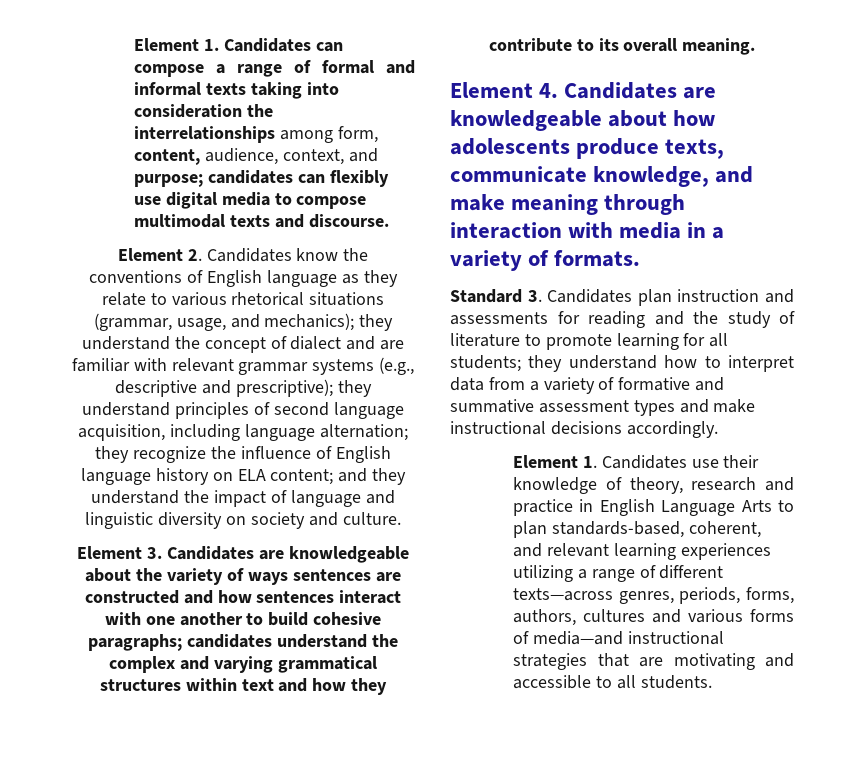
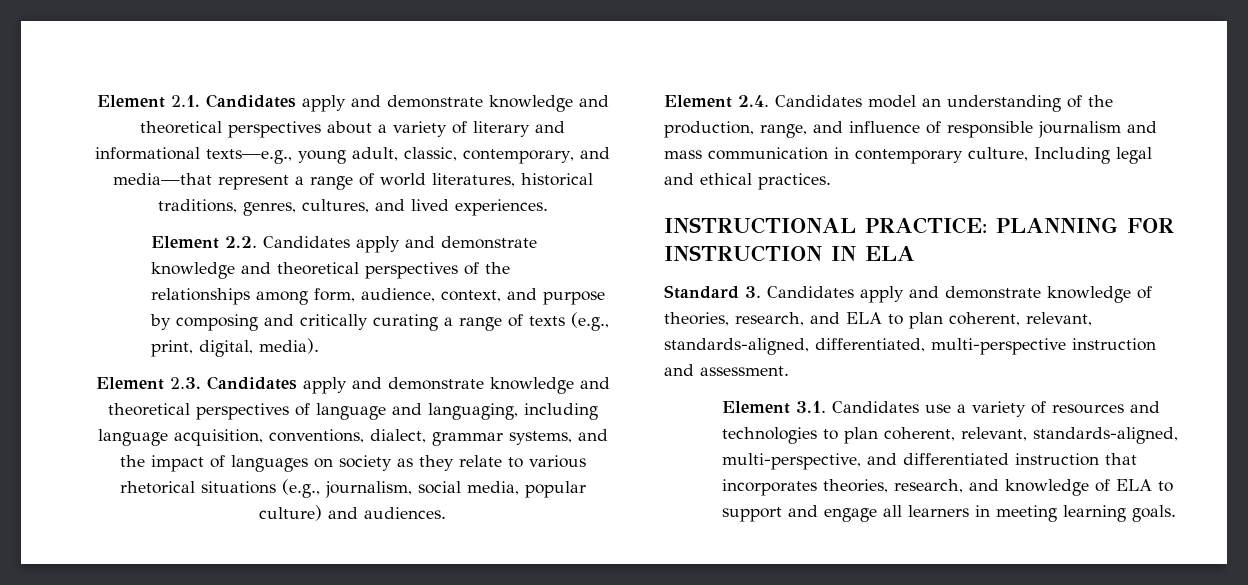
- Element 1. Candidates can compose a range of formal and informal texts taking into consideration the interrelationships among form, content, audience, context, and purpose; candidates can flexibly use digital media to compose multimodal texts and discourse.
- Element 2. Candidates know the conventions of English language as they relate to various rhetorical situations (grammar, usage, and mechanics); they understand the concept of dialect and are familiar with relevant grammar systems (e.g., descriptive and prescriptive); they understand principles of second language acquisition, including language alternation; they recognize the influence of English language history on ELA content; and they understand the impact of language and linguistic diversity on society and culture.
- Element 3. Candidates are knowledgeable about the variety of ways sentences are constructed and how sentences interact with one another to build cohesive paragraphs; candidates understand the complex and varying grammatical structures within text and how they contribute to its overall meaning.
- Element 4. Candidates are knowledgeable about how adolescents produce texts, communicate knowledge, and make meaning through interaction with media in a variety of formats.
- Standard 3. Candidates plan instruction and assessments for reading and the study of literature to promote learning for all students; they understand how to interpret data from a variety of formative and summative assessment types and make instructional decisions accordingly.
- Element 1. Candidates use their knowledge of theory, research and practice in English Language Arts to plan standards-based, coherent, and relevant learning experiences utilizing a range of different texts—across genres, periods, forms, authors, cultures and various forms of media—and instructional strategies that are motivating and accessible to all students.
+ Element 2.1. Candidates apply and demonstrate knowledge and theoretical perspectives about a variety of literary and informational texts—e.g., young adult, classic, contemporary, and media—that represent a range of world literatures, historical traditions, genres, cultures, and lived experiences.
+ Element 2.2. Candidates apply and demonstrate knowledge and theoretical perspectives of the relationships among form, audience, context, and purpose by composing and critically curating a range of texts (e.g., print, digital, media).
+ Element 2.3. Candidates apply and demonstrate knowledge and theoretical perspectives of language and languaging, including language acquisition, conventions, dialect, grammar systems, and the impact of languages on society as they relate to various rhetorical situations (e.g., journalism, social media, popular culture) and audiences.
+ Element 2.4. Candidates model an understanding of the production, range, and influence of responsible journalism and mass communication in contemporary culture, Including legal and ethical practices.
+ INSTRUCTIONAL PRACTICE: PLANNING FOR INSTRUCTION IN ELA
+ Standard 3. Candidates apply and demonstrate knowledge of theories, research, and ELA to plan coherent, relevant, standards-aligned, differentiated, multi-perspective instruction and assessment.
+ Element 3.1. Candidates use a variety of resources and technologies to plan coherent, relevant, standards-aligned, multi-perspective, and differentiated instruction that incorporates theories, research, and knowledge of ELA to support and engage all learners in meeting learning goals.

